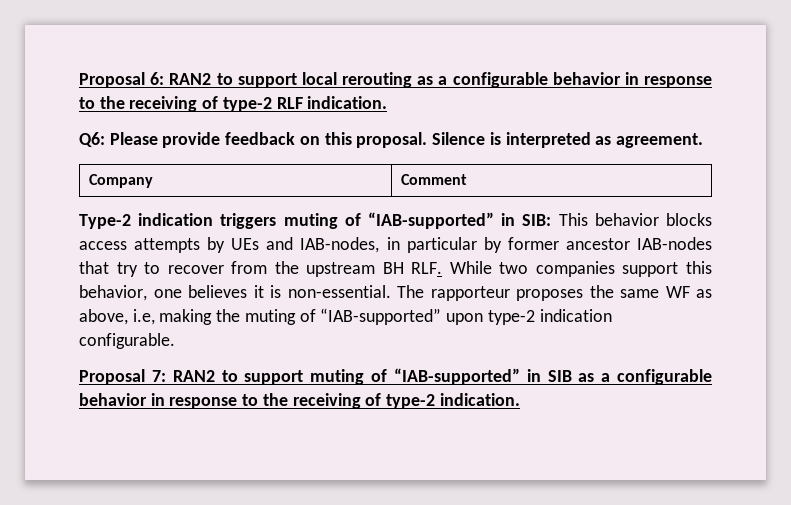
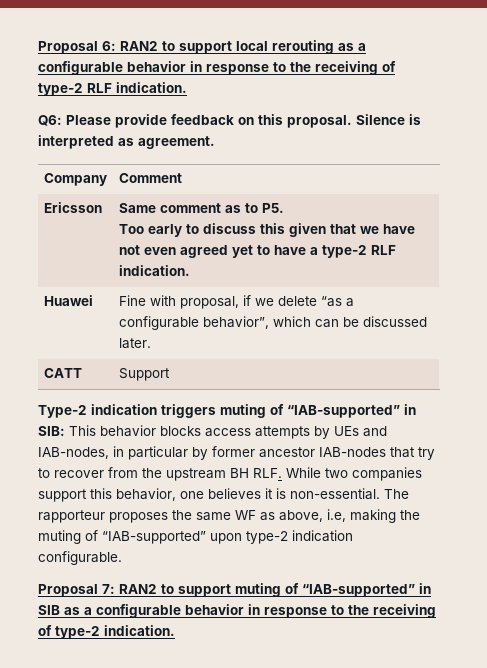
+ Ericsson | Same comment as to P5.
+ Too early to discuss this given that we have not even agreed yet to have a type-2 RLF indication.
+ Huawei | Fine with proposal, if we delete “as a configurable behavior”, which can be discussed later.
+ CATT | Support

